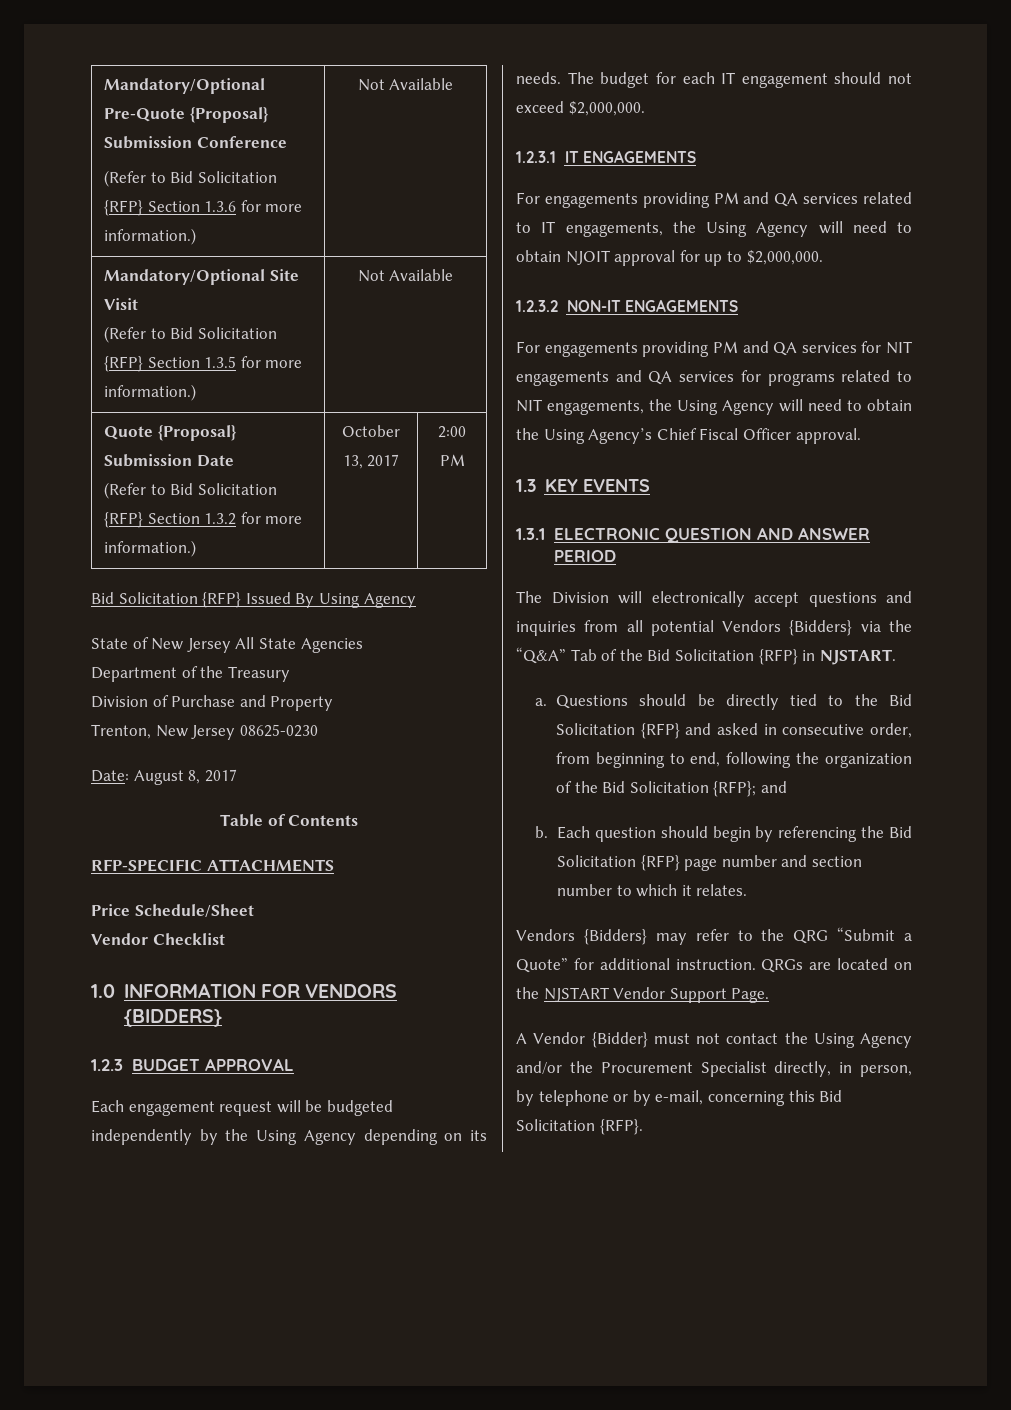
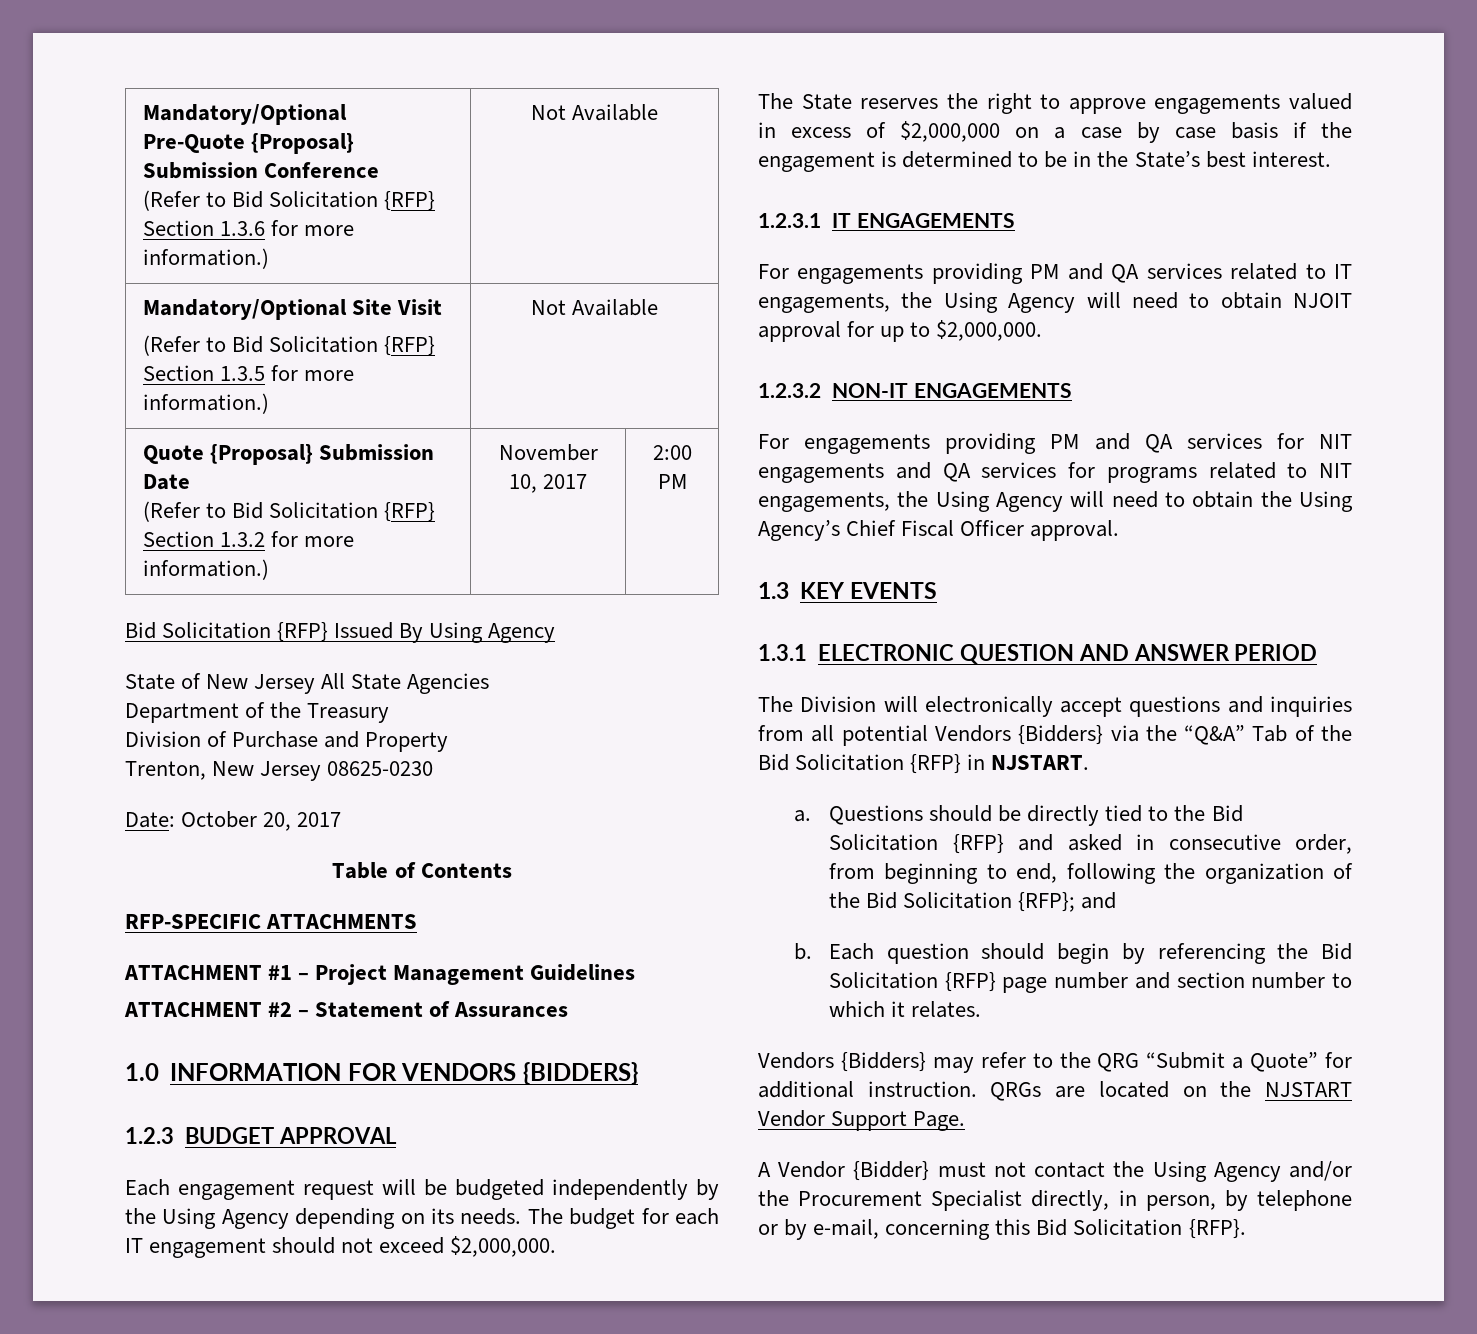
  Quote {Proposal} Submission Date
- (Refer to Bid Solicitation {RFP} Section 1.3.2 for more information.) | October 13, 2017 | 2:00 PM
+ (Refer to Bid Solicitation {RFP} Section 1.3.2 for more information.) | November 10, 2017 | 2:00 PM
- Date: August 8, 2017
+ Date: October 20, 2017
- Price Schedule/Sheet
- Vendor Checklist
+ ATTACHMENT #1 – Project Management Guidelines
+ ATTACHMENT #2 – Statement of Assurances
+ The State reserves the right to approve engagements valued in excess of $2,000,000 on a case by case basis if the engagement is determined to be in the State’s best interest.

